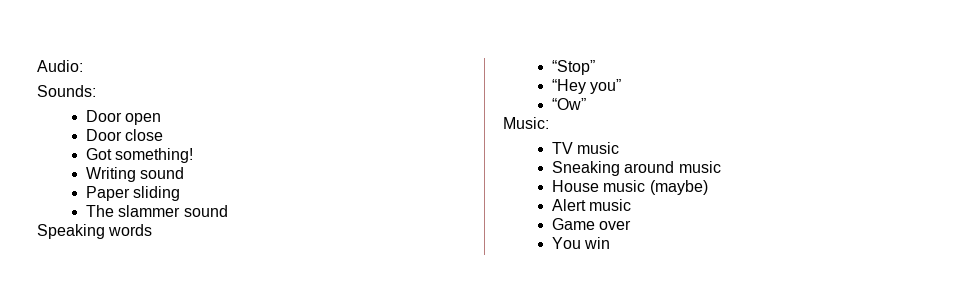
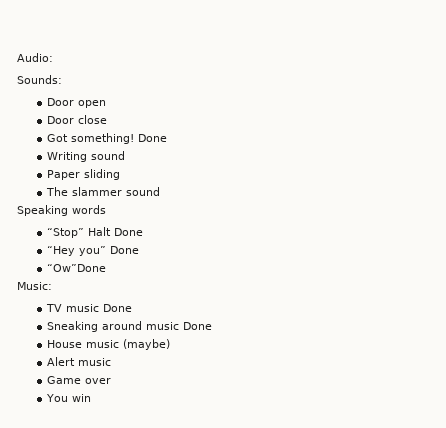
- Got something!
+ Got something! Done
- “Stop”
+ “Stop” Halt Done
- “Hey you”
- “Ow”
+ “Hey you” Done
+ “Ow”Done
- TV music
+ TV music Done
- Sneaking around music
+ Sneaking around music Done

